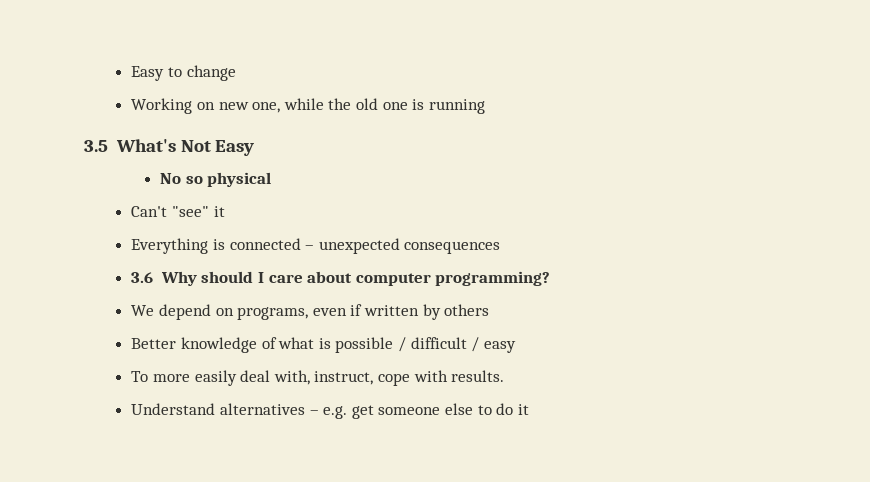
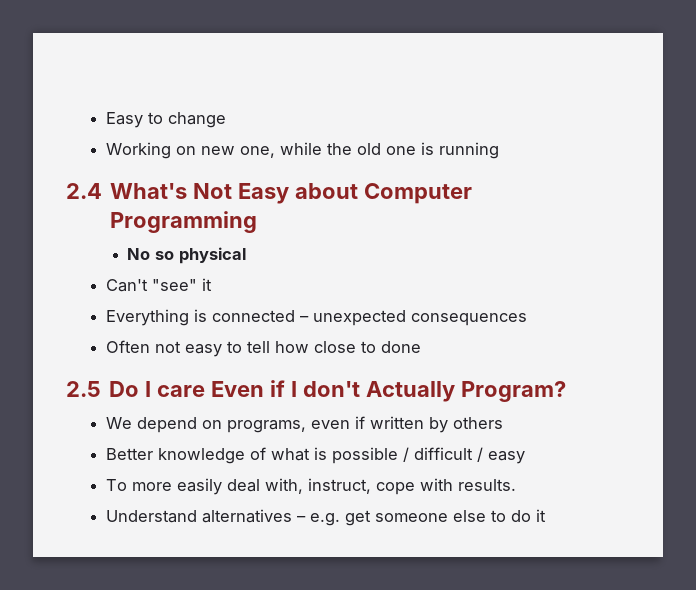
- 3.5 What's Not Easy
+ 2.4 What's Not Easy about Computer Programming
- 3.6 Why should I care about computer programming?
+ Often not easy to tell how close to done
+ 2.5 Do I care Even if I don't Actually Program?

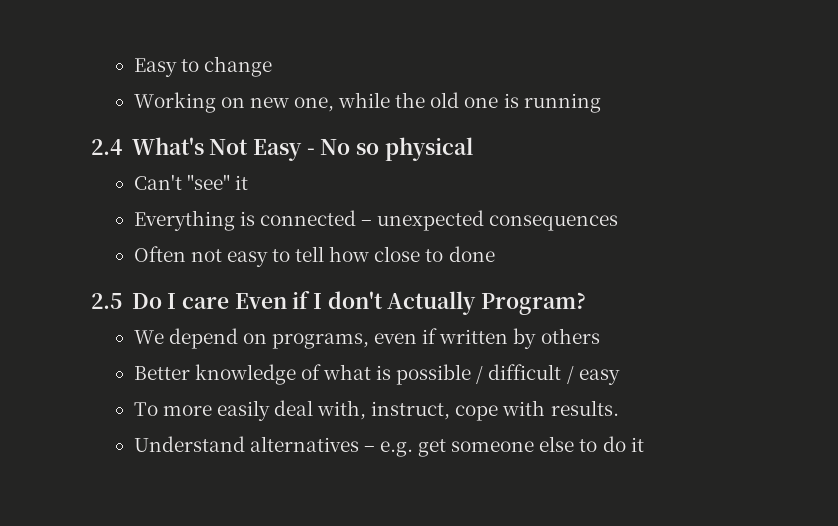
- 2.4 What's Not Easy about Computer Programming
- No so physical
+ 2.4 What's Not Easy - No so physical

